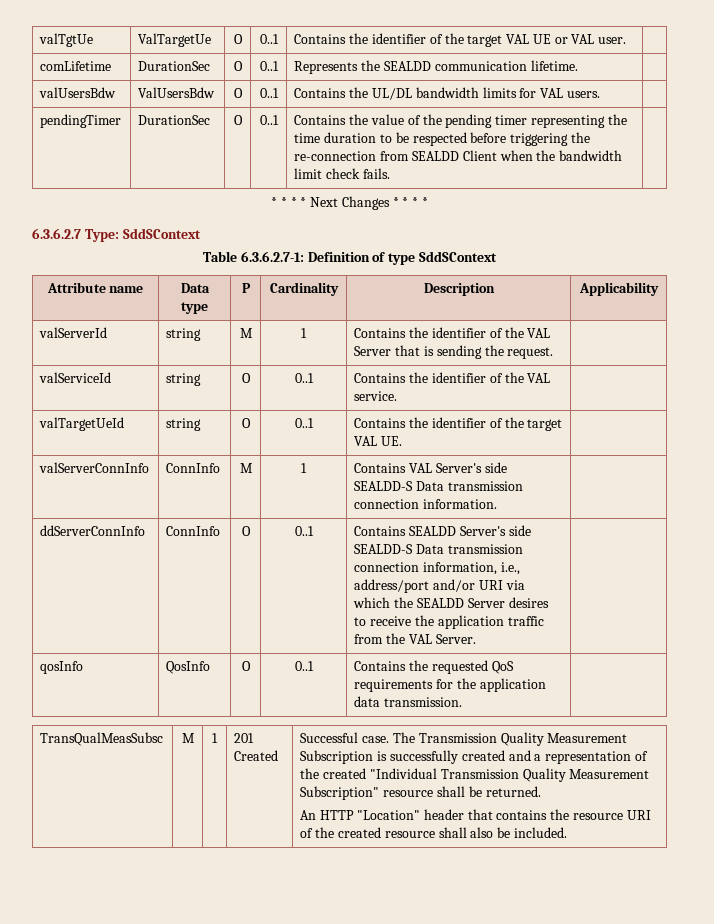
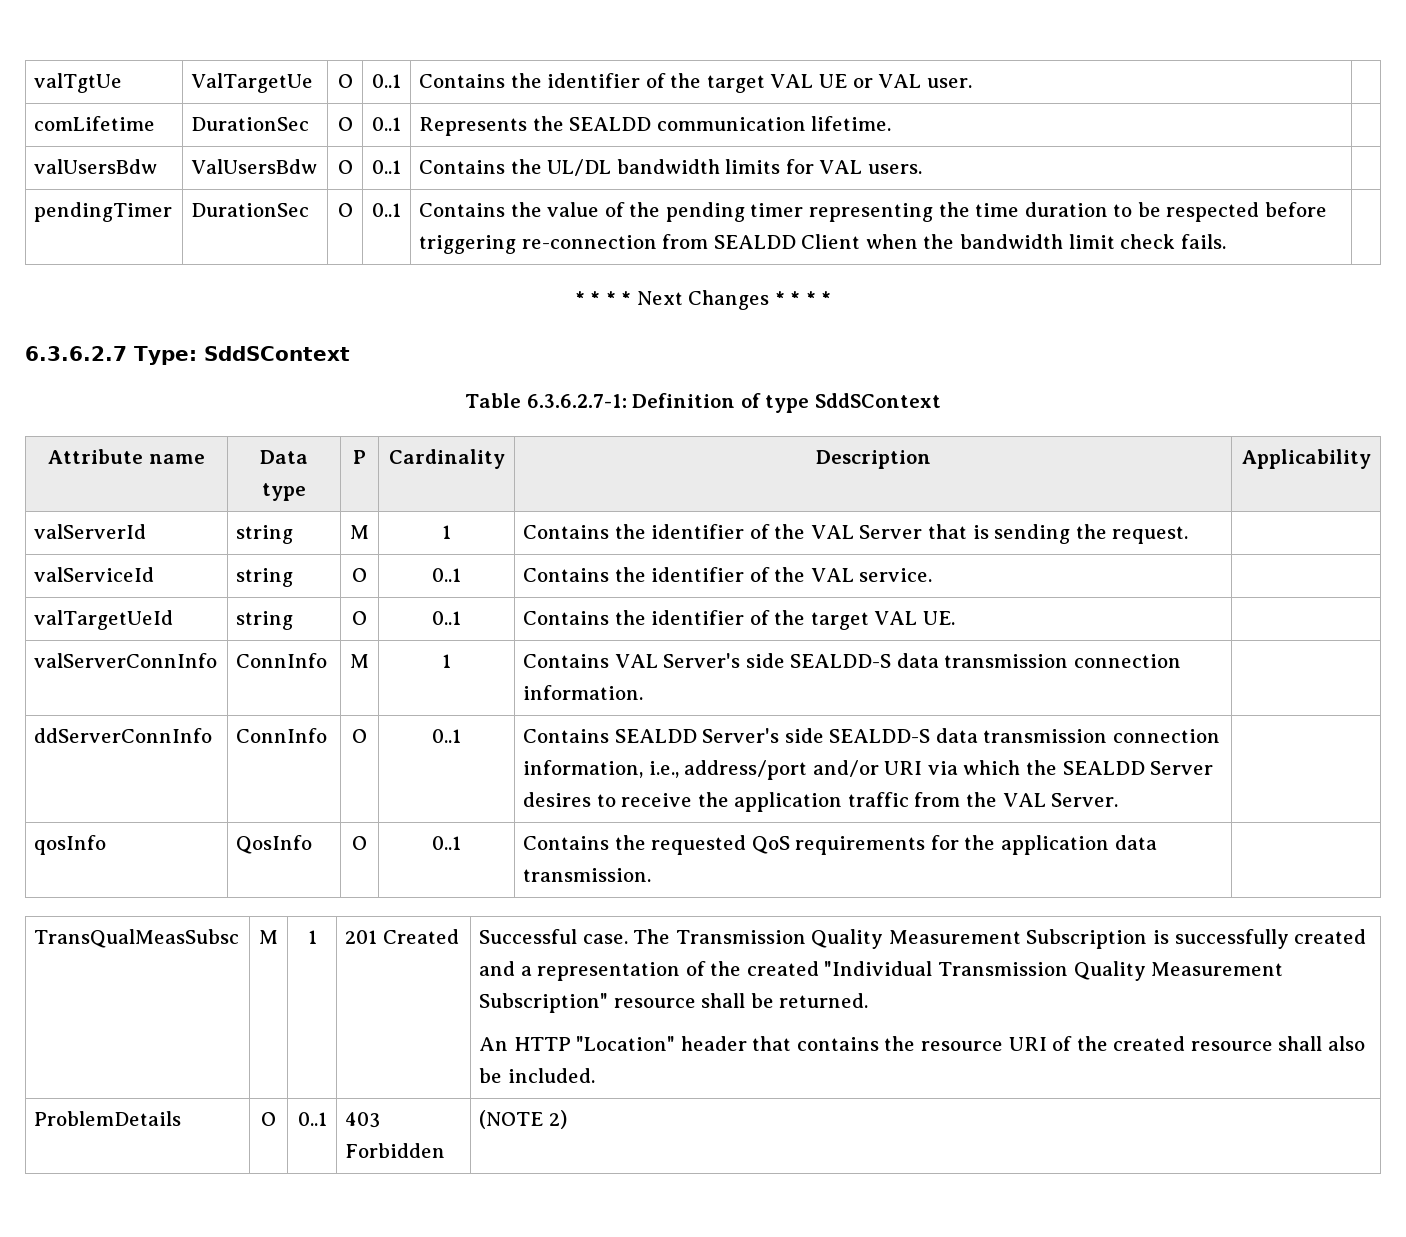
- pendingTimer | DurationSec | O | 0..1 | Contains the value of the pending timer representing the time duration to be respected before triggering the re-connection from SEALDD Client when the bandwidth limit check fails. |
+ pendingTimer | DurationSec | O | 0..1 | Contains the value of the pending timer representing the time duration to be respected before triggering re-connection from SEALDD Client when the bandwidth limit check fails. |
- valServerConnInfo | ConnInfo | M | 1 | Contains VAL Server's side SEALDD-S Data transmission connection information. |
+ valServerConnInfo | ConnInfo | M | 1 | Contains VAL Server's side SEALDD-S data transmission connection information. |
- ddServerConnInfo | ConnInfo | O | 0..1 | Contains SEALDD Server's side SEALDD-S Data transmission connection information, i.e., address/port and/or URI via which the SEALDD Server desires to receive the application traffic from the VAL Server. |
+ ddServerConnInfo | ConnInfo | O | 0..1 | Contains SEALDD Server's side SEALDD-S data transmission connection information, i.e., address/port and/or URI via which the SEALDD Server desires to receive the application traffic from the VAL Server. |
+ ProblemDetails | O | 0..1 | 403 Forbidden | (NOTE 2)

